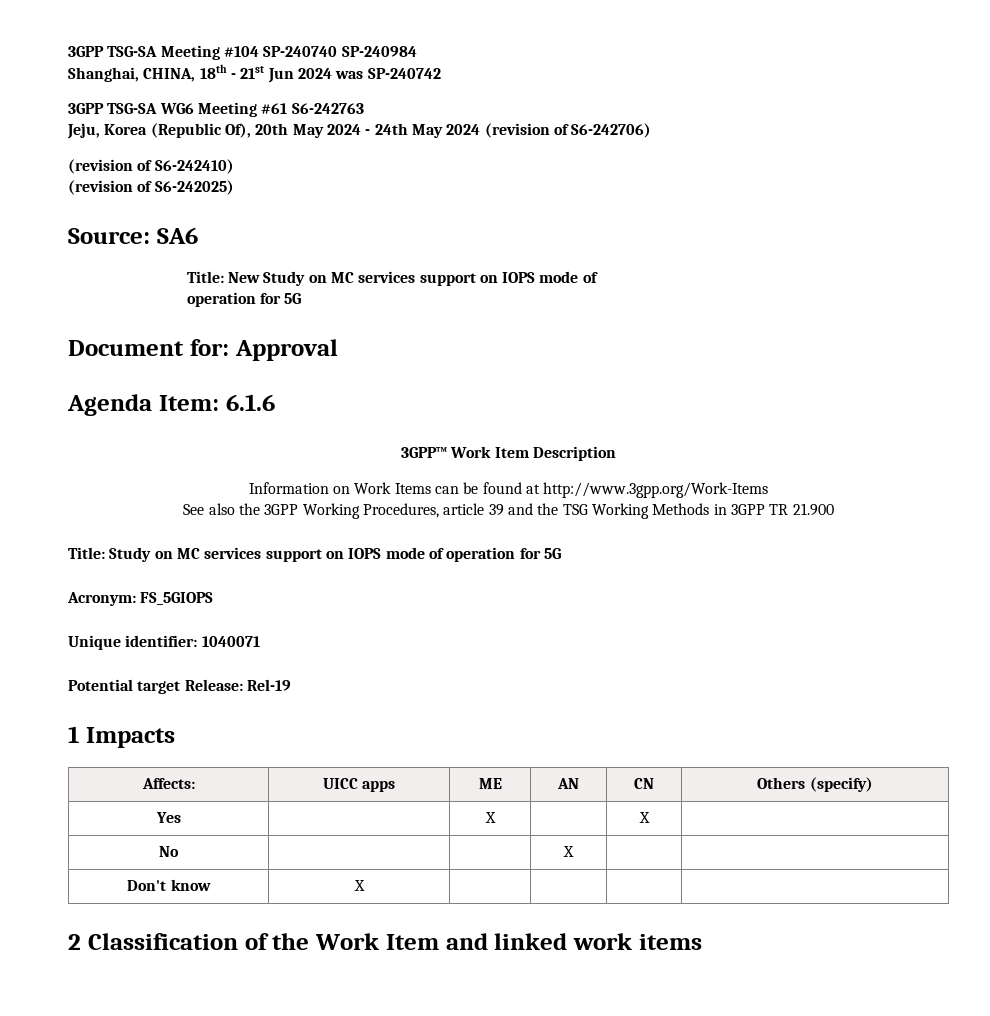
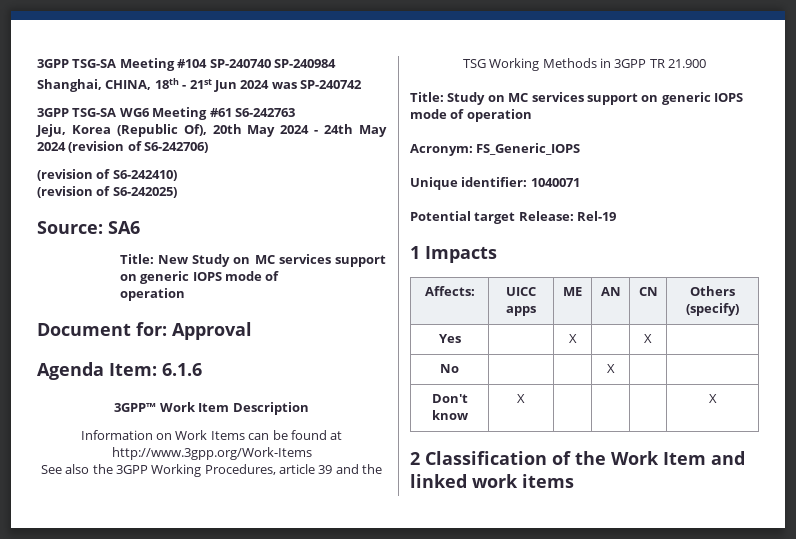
- Title: New Study on MC services support on IOPS mode of
- operation for 5G
+ Title: New Study on MC services support on generic IOPS mode of
+ operation
- Title: Study on MC services support on IOPS mode of operation for 5G
+ Title: Study on MC services support on generic IOPS mode of operation
- Acronym: FS_5GIOPS
+ Acronym: FS_Generic_IOPS
- Don't know | X | | | |
+ Don't know | X | | | | X

